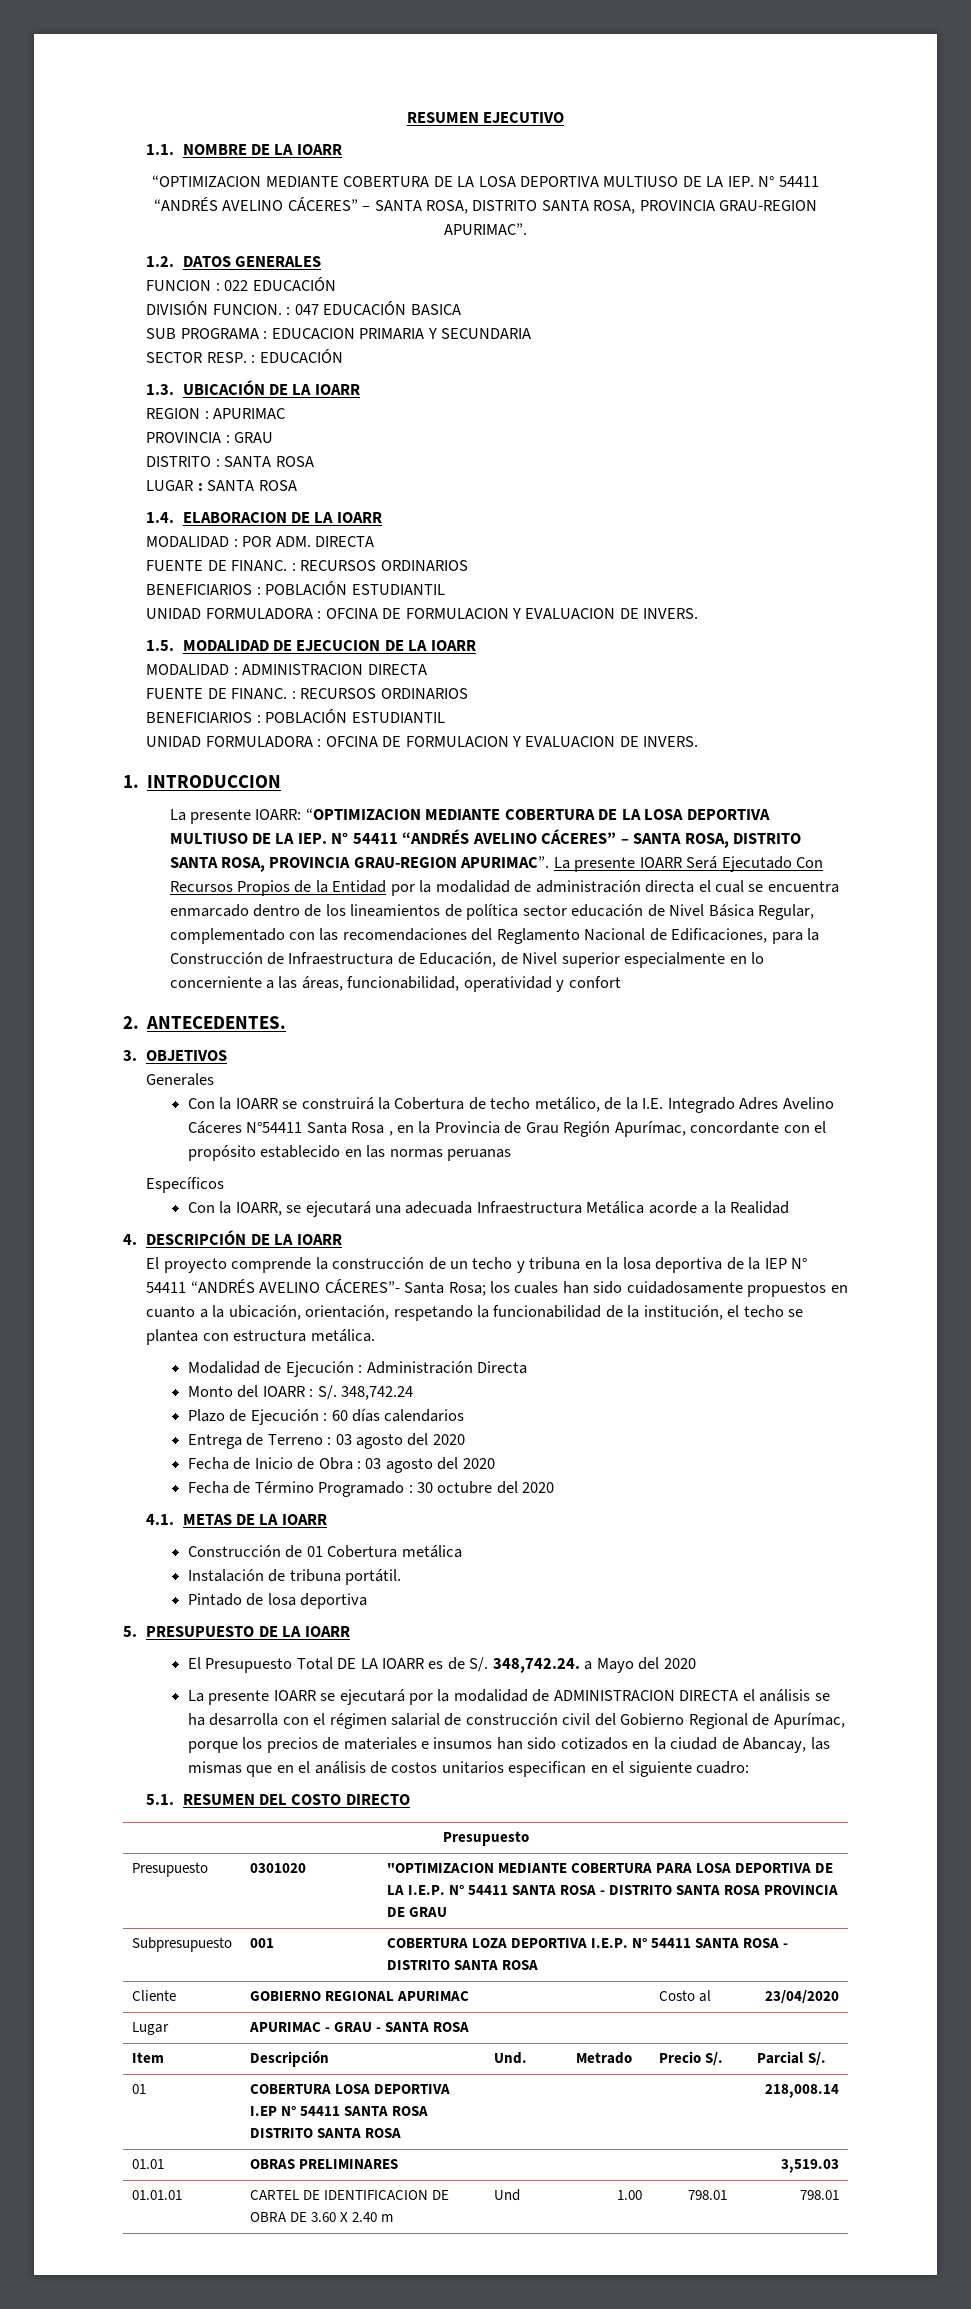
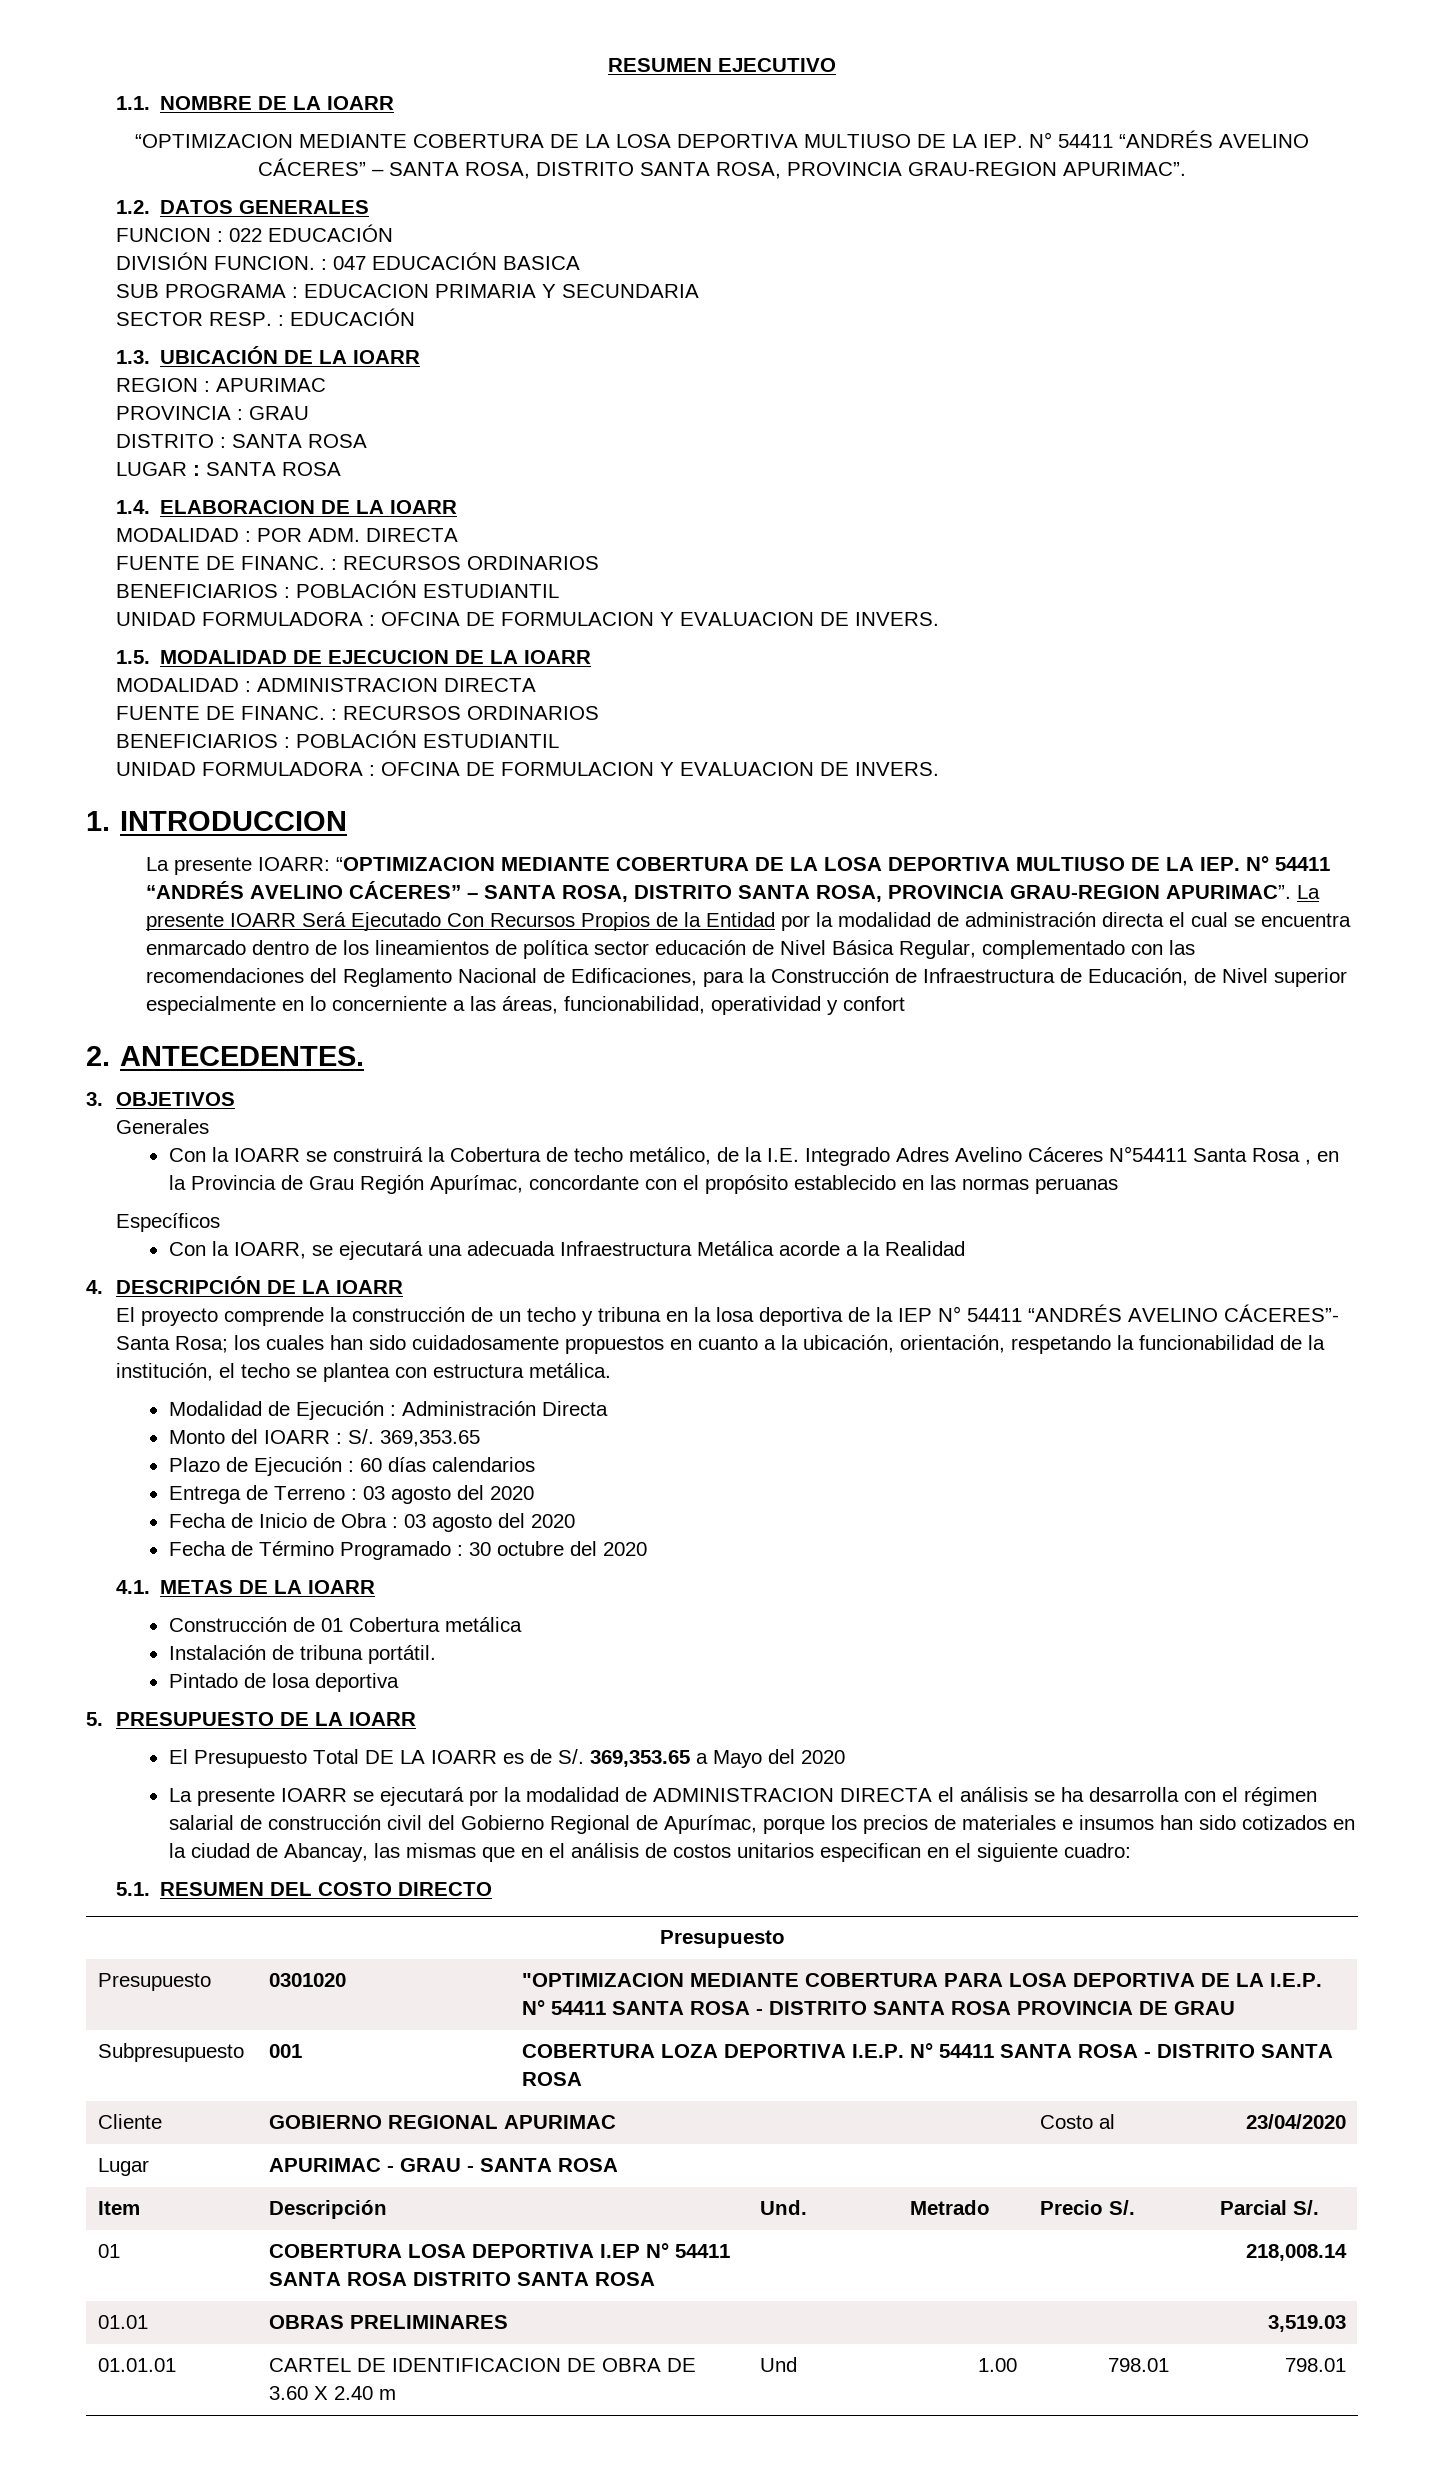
- Monto del IOARR : S/. 348,742.24
+ Monto del IOARR : S/. 369,353.65
- El Presupuesto Total DE LA IOARR es de S/. 348,742.24. a Mayo del 2020
+ El Presupuesto Total DE LA IOARR es de S/. 369,353.65 a Mayo del 2020

